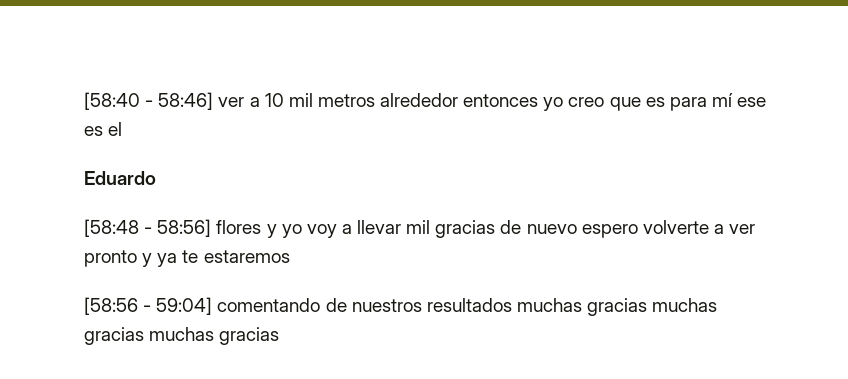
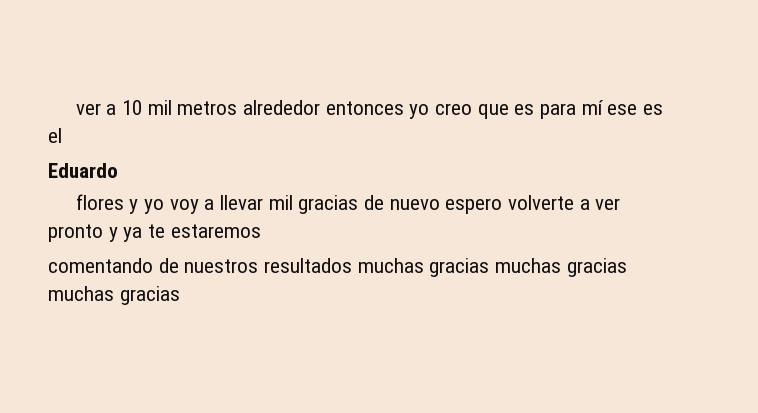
- [58:40 - 58:46] ver a 10 mil metros alrededor entonces yo creo que es para mí ese es el
+ ver a 10 mil metros alrededor entonces yo creo que es para mí ese es el
- [58:48 - 58:56] flores y yo voy a llevar mil gracias de nuevo espero volverte a ver pronto y ya te estaremos
+ flores y yo voy a llevar mil gracias de nuevo espero volverte a ver pronto y ya te estaremos
- [58:56 - 59:04] comentando de nuestros resultados muchas gracias muchas gracias muchas gracias
+ comentando de nuestros resultados muchas gracias muchas gracias muchas gracias

